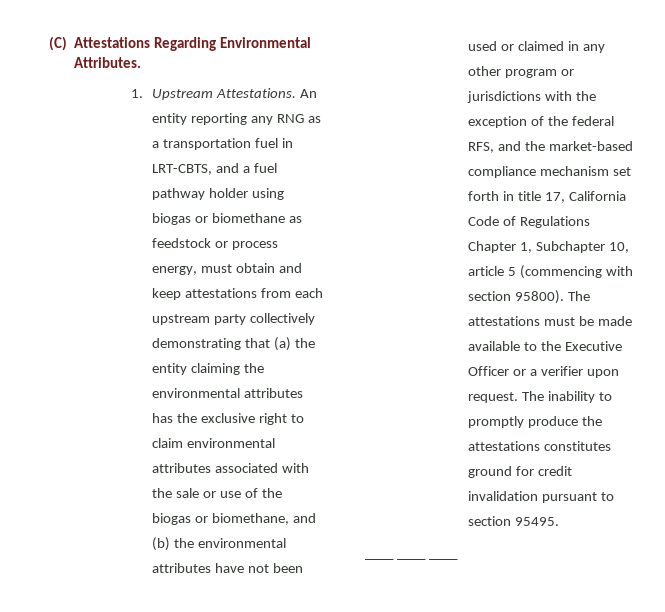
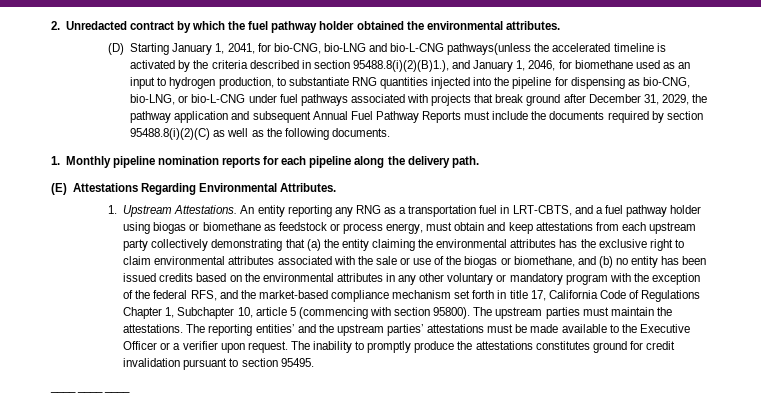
- (C) Attestations Regarding Environmental Attributes.
+ 2. Unredacted contract by which the fuel pathway holder obtained the environmental attributes.
+ (D) Starting January 1, 2041, for bio-CNG, bio-LNG and bio-L-CNG pathways(unless the accelerated timeline is activated by the criteria described in section 95488.8(i)(2)(B)1.), and January 1, 2046, for biomethane used as an input to hydrogen production, to substantiate RNG quantities injected into the pipeline for dispensing as bio-CNG, bio-LNG, or bio-L-CNG under fuel pathways associated with projects that break ground after December 31, 2029, the pathway application and subsequent Annual Fuel Pathway Reports must include the documents required by section 95488.8(i)(2)(C) as well as the following documents.
+ 1. Monthly pipeline nomination reports for each pipeline along the delivery path.
+ (E) Attestations Regarding Environmental Attributes.
- An entity reporting any RNG as a transportation fuel in LRT-CBTS, and a fuel pathway holder using biogas or biomethane as feedstock or process energy, must obtain and keep attestations from each upstream party collectively demonstrating that (a) the entity claiming the environmental attributes has the exclusive right to claim environmental attributes associated with the sale or use of the biogas or biomethane, and (b) the environmental attributes have not been used or claimed in any other program or jurisdictions with the exception of the federal RFS, and the market-based compliance mechanism set forth in title 17, California Code of Regulations Chapter 1, Subchapter 10, article 5 (commencing with section 95800).
+ An entity reporting any RNG as a transportation fuel in LRT-CBTS, and a fuel pathway holder using biogas or biomethane as feedstock or process energy, must obtain and keep attestations from each upstream party collectively demonstrating that (a) the entity claiming the environmental attributes has the exclusive right to claim environmental attributes associated with the sale or use of the biogas or biomethane, and (b) no entity has been issued credits based on the environmental attributes in any other voluntary or mandatory program with the exception of the federal RFS, and the market-based compliance mechanism set forth in title 17, California Code of Regulations Chapter 1, Subchapter 10, article 5 (commencing with section 95800).
- The attestations must be made available to the Executive Officer or a verifier upon request.
+ The upstream parties must maintain the attestations. The reporting entities’ and the upstream parties’ attestations must be made available to the Executive Officer or a verifier upon request.

